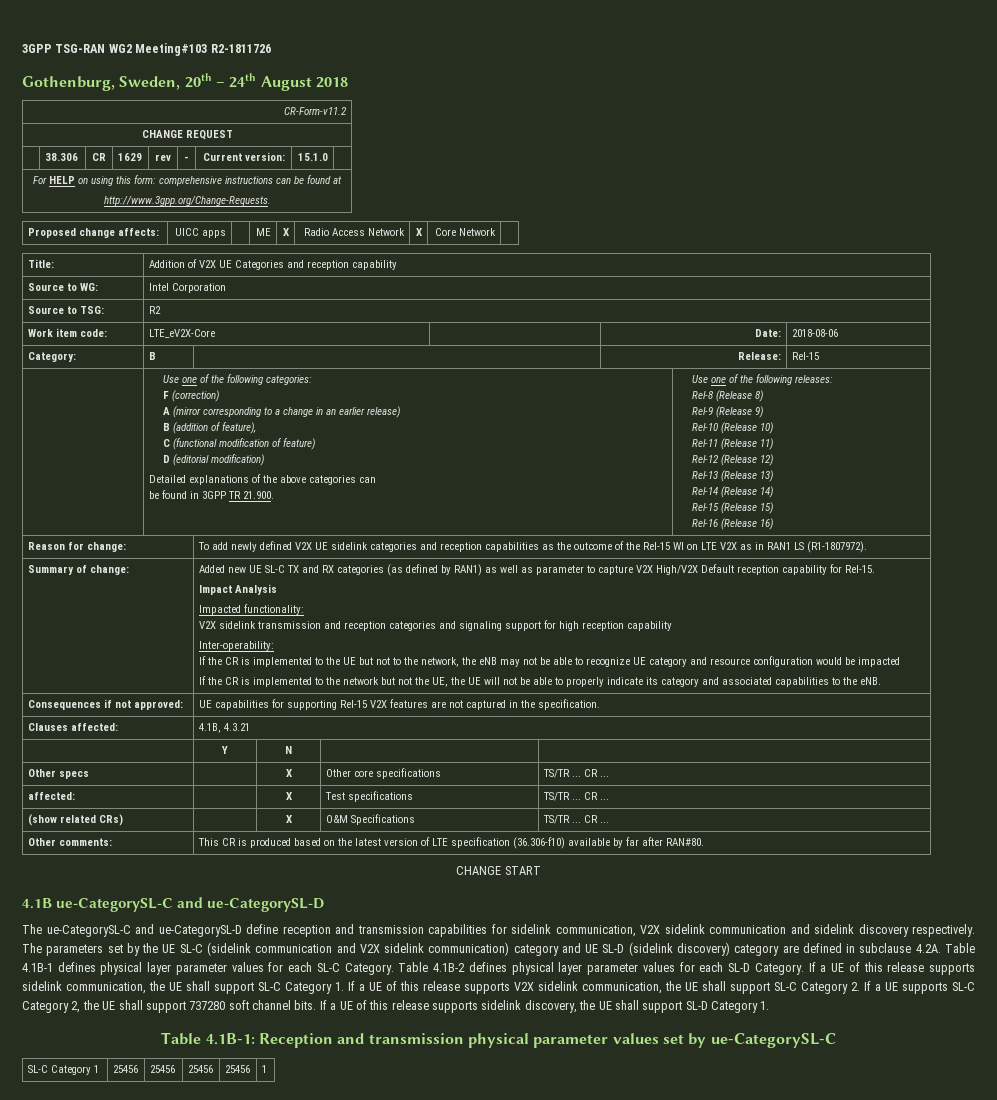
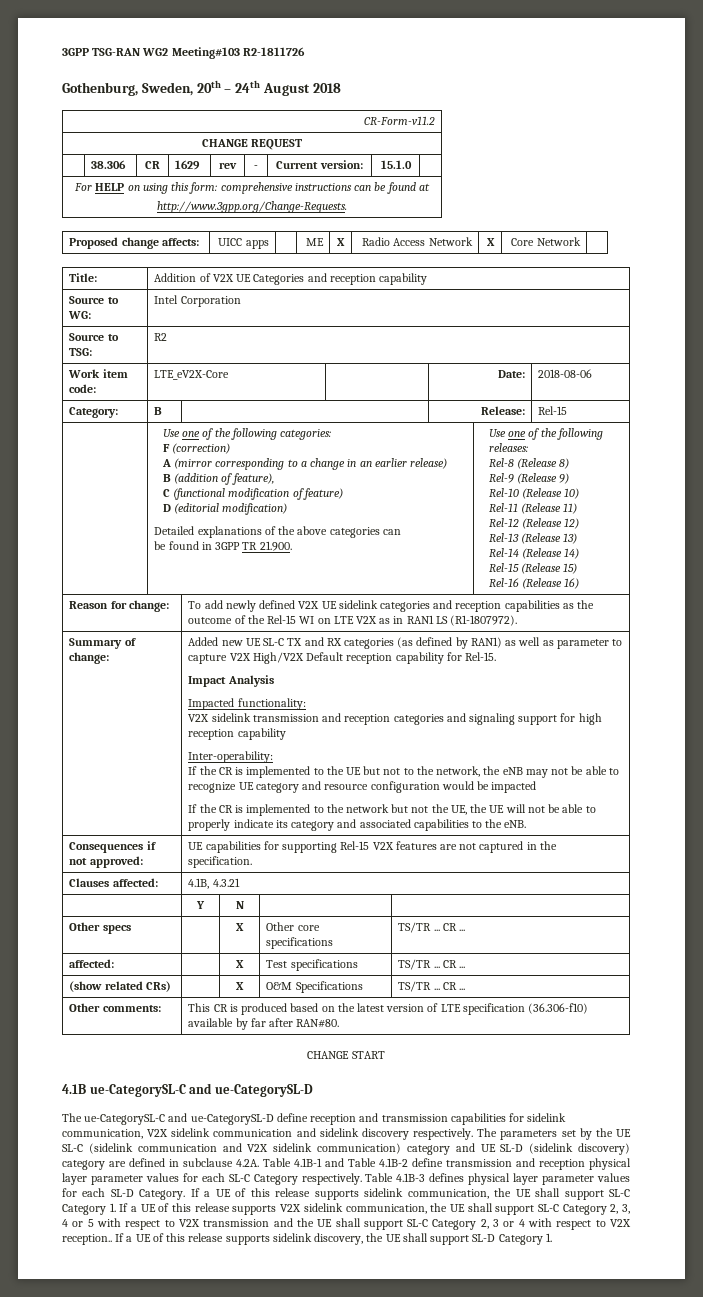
- The parameters set by the UE SL-C (sidelink communication and V2X sidelink communication) category and UE SL-D (sidelink discovery) category are defined in subclause 4.2A. Table 4.1B-1 defines physical layer parameter values for each SL-C Category. Table 4.1B-2 defines physical layer parameter values for each SL-D Category.
+ The parameters set by the UE SL-C (sidelink communication and V2X sidelink communication) category and UE SL-D (sidelink discovery) category are defined in subclause 4.2A. Table 4.1B-1 and Table 4.1B-2 define transmission and reception physical layer parameter values for each SL-C Category respectively. Table 4.1B-3 defines physical layer parameter values for each SL-D Category.
- If a UE of this release supports sidelink communication, the UE shall support SL-C Category 1. If a UE of this release supports V2X sidelink communication, the UE shall support SL-C Category 2. If a UE supports SL-C Category 2, the UE shall support 737280 soft channel bits.
+ If a UE of this release supports sidelink communication, the UE shall support SL-C Category 1. If a UE of this release supports V2X sidelink communication, the UE shall support SL-C Category 2, 3, 4 or 5 with respect to V2X transmission and the UE shall support SL-C Category 2, 3 or 4 with respect to V2X reception..
- Table 4.1B-1: Reception and transmission physical parameter values set by ue-CategorySL-C
- SL-C Category 1 | 25456 | 25456 | 25456 | 25456 | 1

